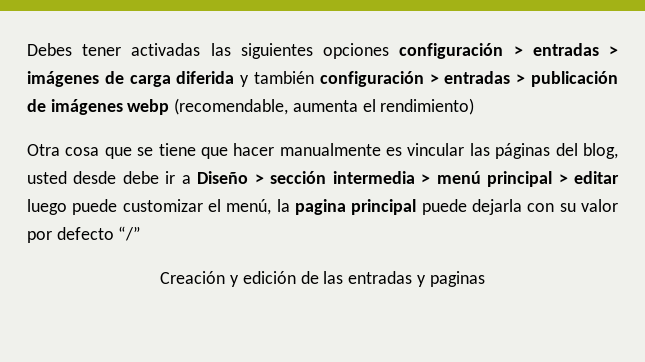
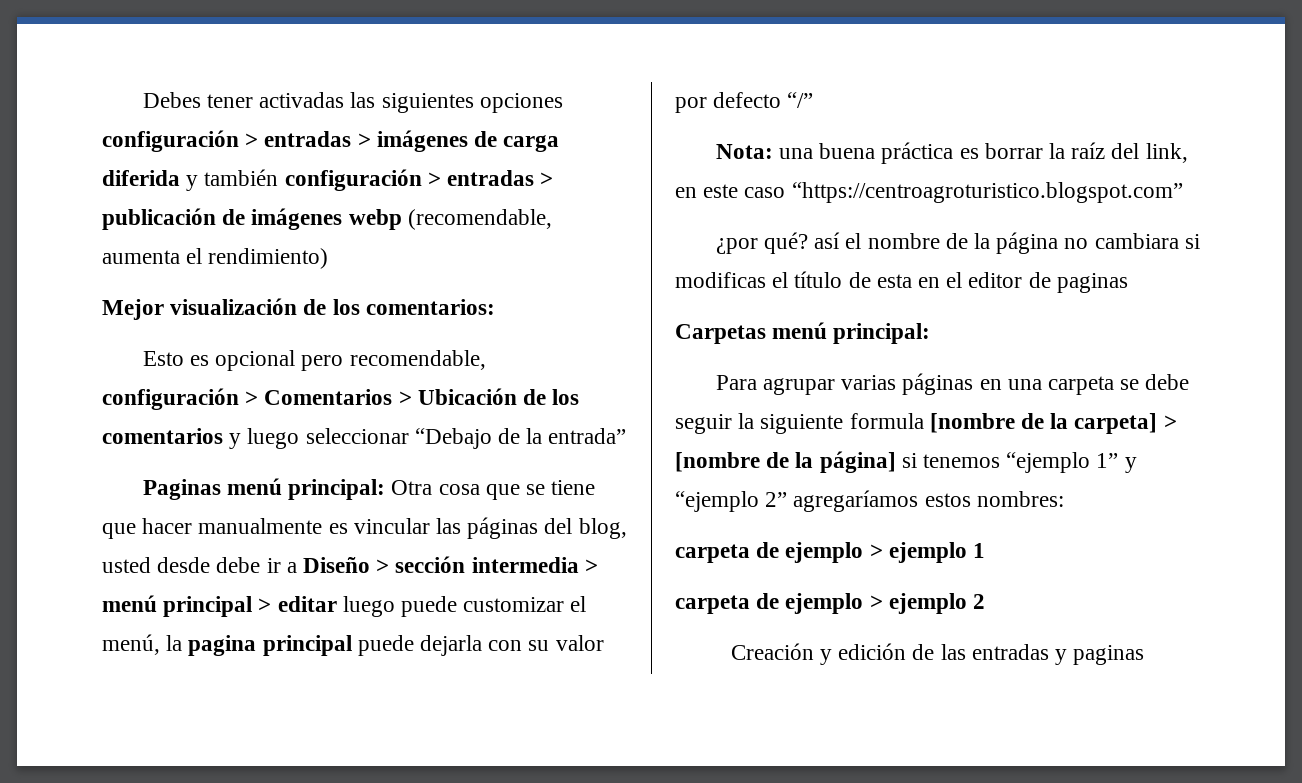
- Otra cosa que se tiene que hacer manualmente es vincular las páginas del blog, usted desde debe ir a Diseño > sección intermedia > menú principal > editar luego puede customizar el menú, la pagina principal puede dejarla con su valor por defecto “/”
+ Mejor visualización de los comentarios:
+ Esto es opcional pero recomendable, configuración > Comentarios > Ubicación de los comentarios y luego seleccionar “Debajo de la entrada”
+ Paginas menú principal: Otra cosa que se tiene que hacer manualmente es vincular las páginas del blog, usted desde debe ir a Diseño > sección intermedia > menú principal > editar luego puede customizar el menú, la pagina principal puede dejarla con su valor por defecto “/”
+ Nota: una buena práctica es borrar la raíz del link, en este caso “https://centroagroturistico.blogspot.com”
+ ¿por qué? así el nombre de la página no cambiara si modificas el título de esta en el editor de paginas
+ Carpetas menú principal:
+ Para agrupar varias páginas en una carpeta se debe seguir la siguiente formula [nombre de la carpeta] > [nombre de la página] si tenemos “ejemplo 1” y “ejemplo 2” agregaríamos estos nombres:
+ carpeta de ejemplo > ejemplo 1
+ carpeta de ejemplo > ejemplo 2

